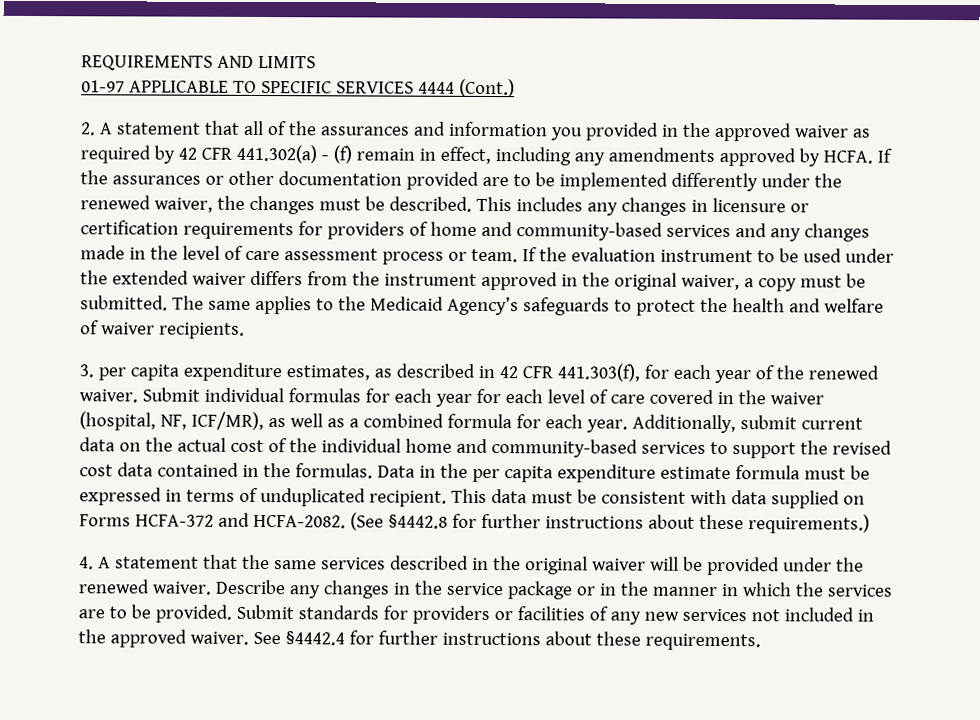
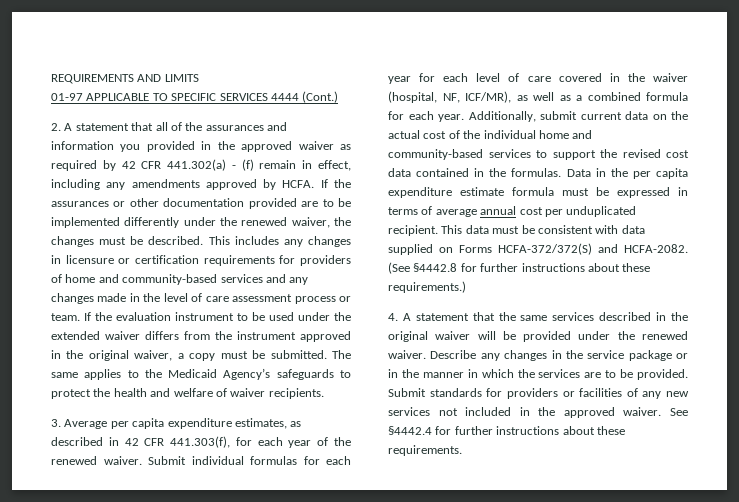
- 3. per capita expenditure estimates, as described in 42 CFR 441.303(f), for each year of the renewed waiver.
+ 3. Average per capita expenditure estimates, as described in 42 CFR 441.303(f), for each year of the renewed waiver.
- Data in the per capita expenditure estimate formula must be expressed in terms of unduplicated recipient.
+ Data in the per capita expenditure estimate formula must be expressed in terms of average annual cost per unduplicated recipient.
- This data must be consistent with data supplied on Forms HCFA-372 and HCFA-2082.
+ This data must be consistent with data supplied on Forms HCFA-372/372(S) and HCFA-2082.

